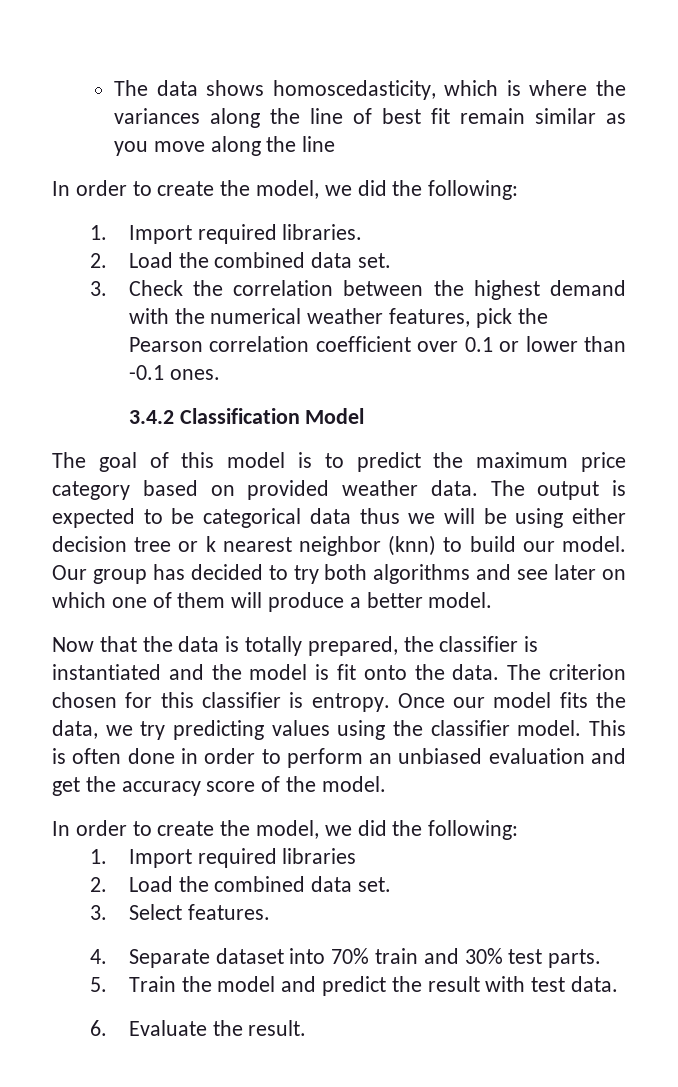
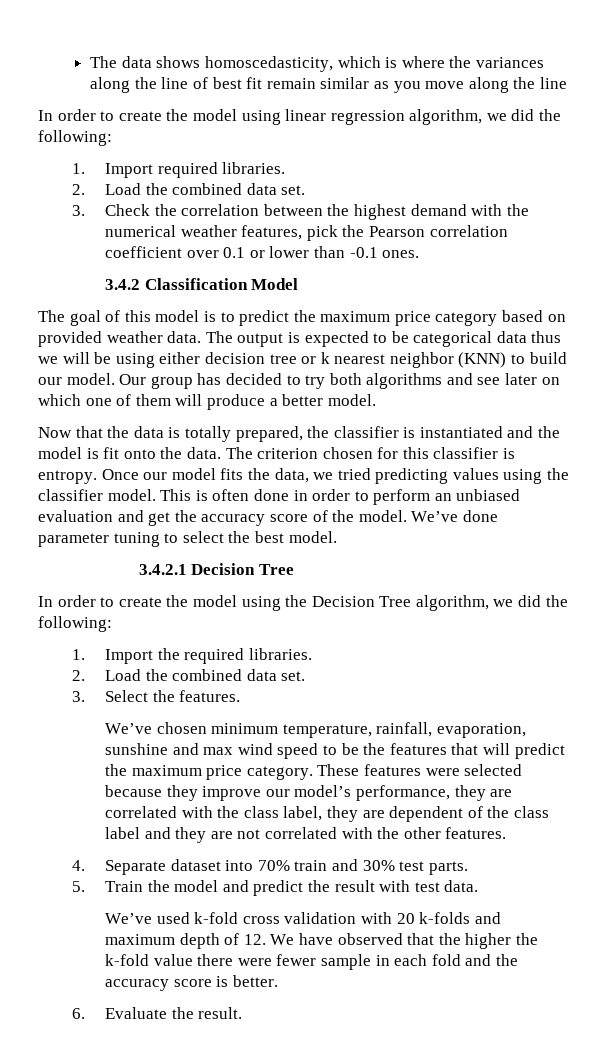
  The data shows homoscedasticity, which is where the variances along the line of best fit remain similar as you move along the line
- In order to create the model, we did the following:
+ In order to create the model using linear regression algorithm, we did the following:
- The output is expected to be categorical data thus we will be using either decision tree or k nearest neighbor (knn) to build our model.
+ The output is expected to be categorical data thus we will be using either decision tree or k nearest neighbor (KNN) to build our model.
- Once our model fits the data, we try predicting values using the classifier model.
+ Once our model fits the data, we tried predicting values using the classifier model.
- This is often done in order to perform an unbiased evaluation and get the accuracy score of the model.
- In order to create the model, we did the following:
- 1. Import required libraries
+ This is often done in order to perform an unbiased evaluation and get the accuracy score of the model. We’ve done parameter tuning to select the best model.
+ 3.4.2.1 Decision Tree
+ In order to create the model using the Decision Tree algorithm, we did the following:
+ 1. Import the required libraries.
- 3. Select features.
+ 3. Select the features.
+ We’ve chosen minimum temperature, rainfall, evaporation, sunshine and max wind speed to be the features that will predict the maximum price category. These features were selected because they improve our model’s performance, they are correlated with the class label, they are dependent of the class label and they are not correlated with the other features.
+ We’ve used k-fold cross validation with 20 k-folds and maximum depth of 12. We have observed that the higher the k-fold value there were fewer sample in each fold and the accuracy score is better.

